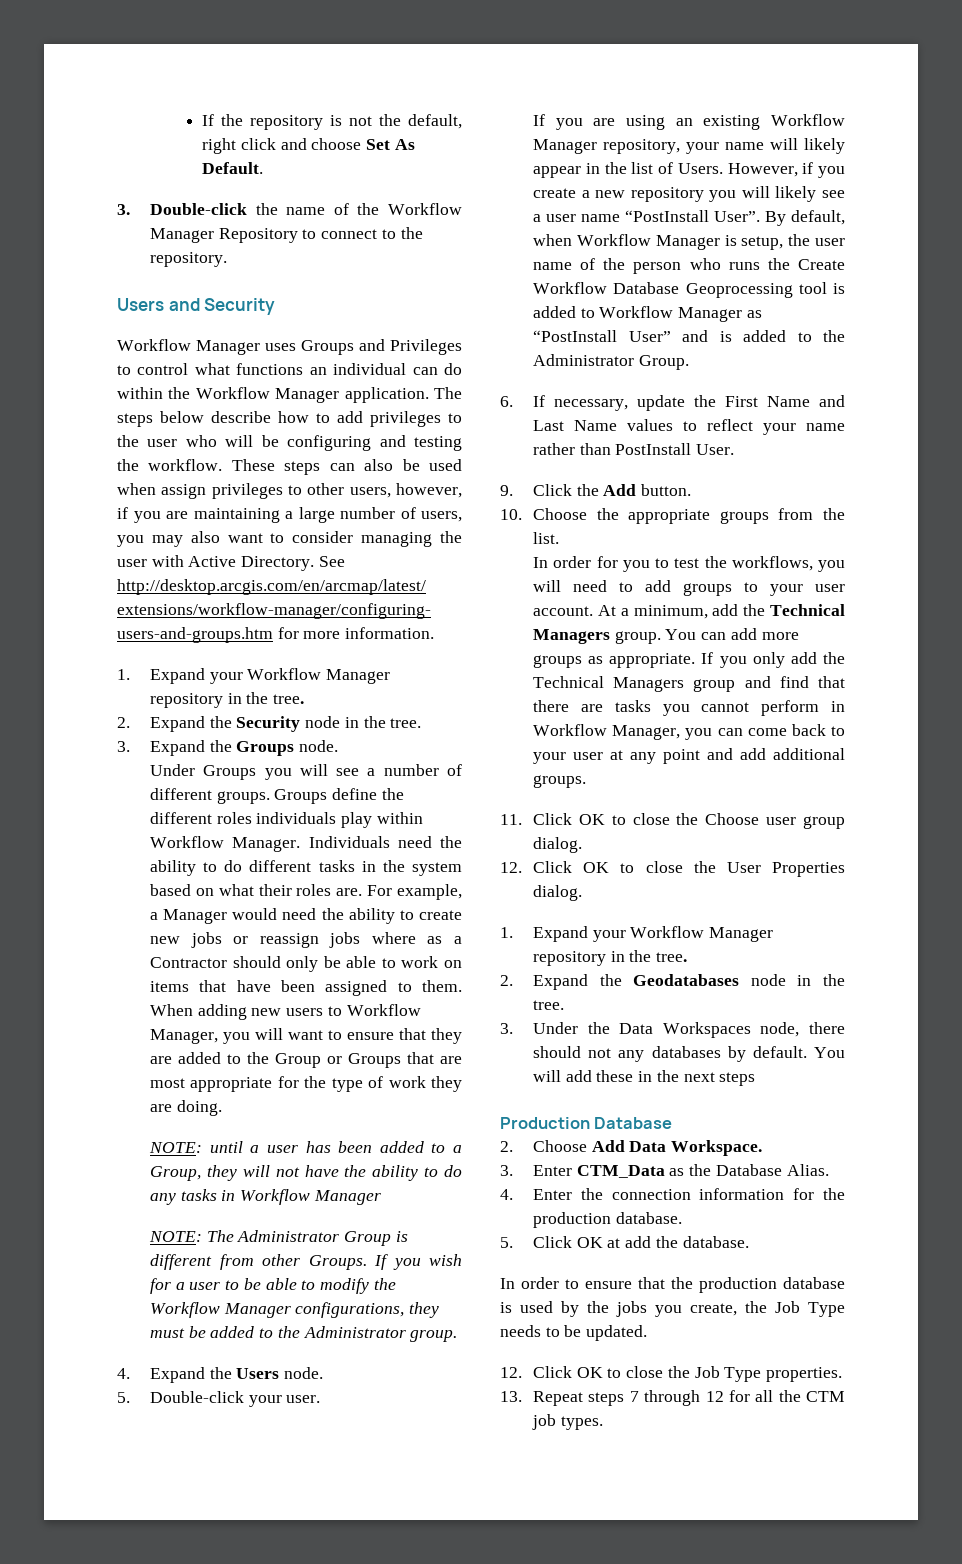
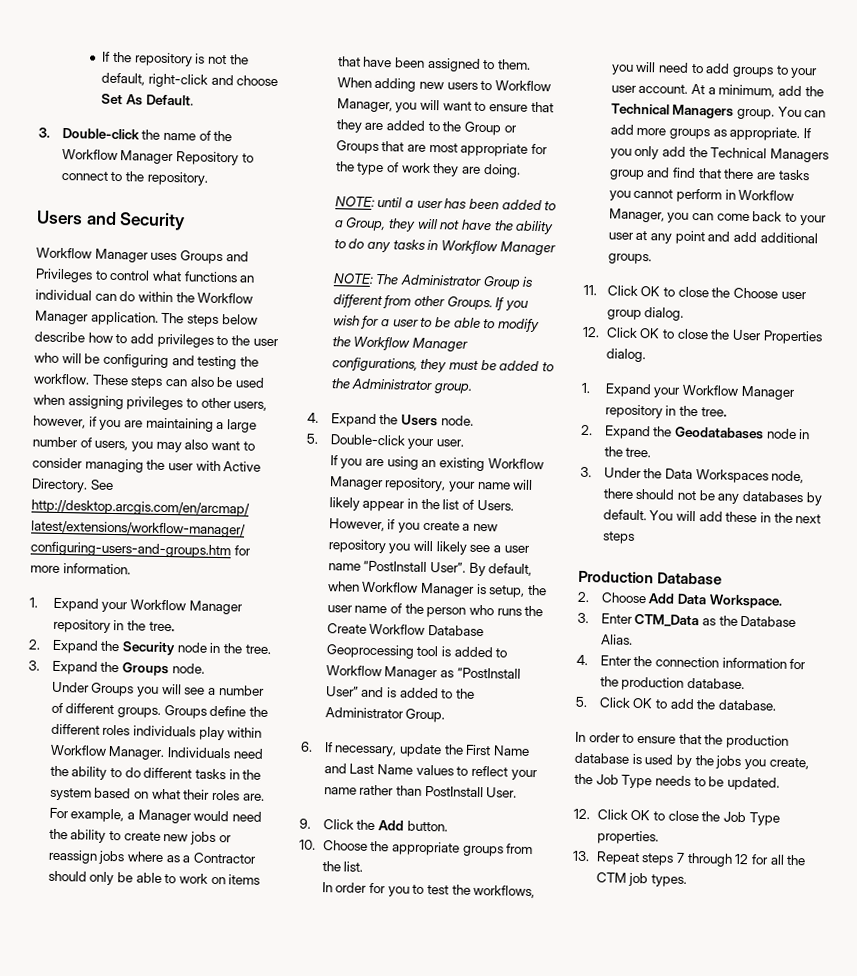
- If the repository is not the default, right click and choose Set As Default.
+ If the repository is not the default, right-click and choose Set As Default.
- These steps can also be used when assign privileges to other users, however, if you are maintaining a large number of users, you may also want to consider managing the user with Active Directory.
+ These steps can also be used when assigning privileges to other users, however, if you are maintaining a large number of users, you may also want to consider managing the user with Active Directory.
- 3. Under the Data Workspaces node, there should not any databases by default.
+ 3. Under the Data Workspaces node, there should not be any databases by default.
- 5. Click OK at add the database.
+ 5. Click OK to add the database.

